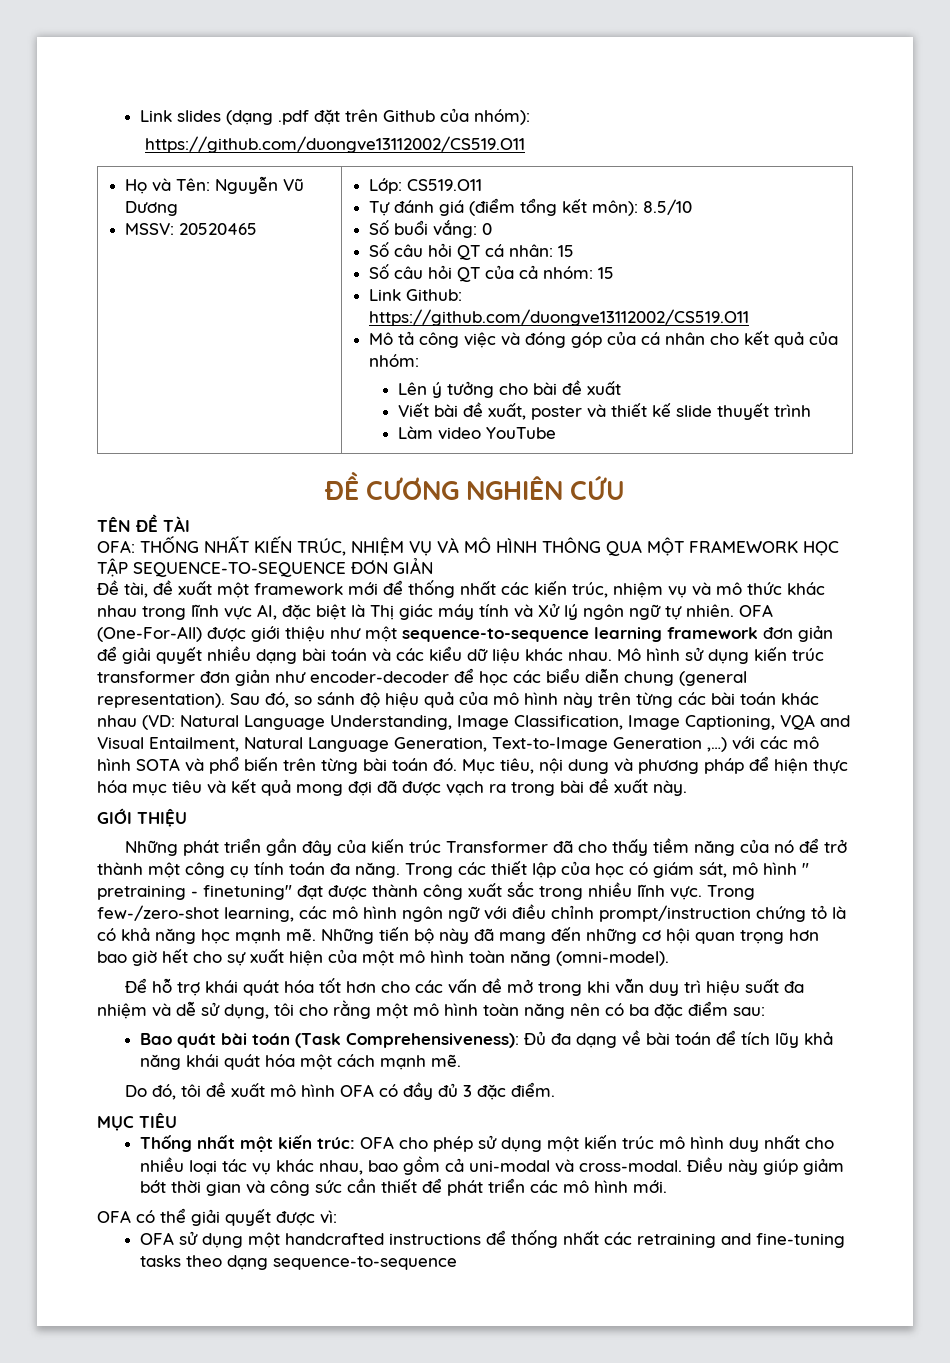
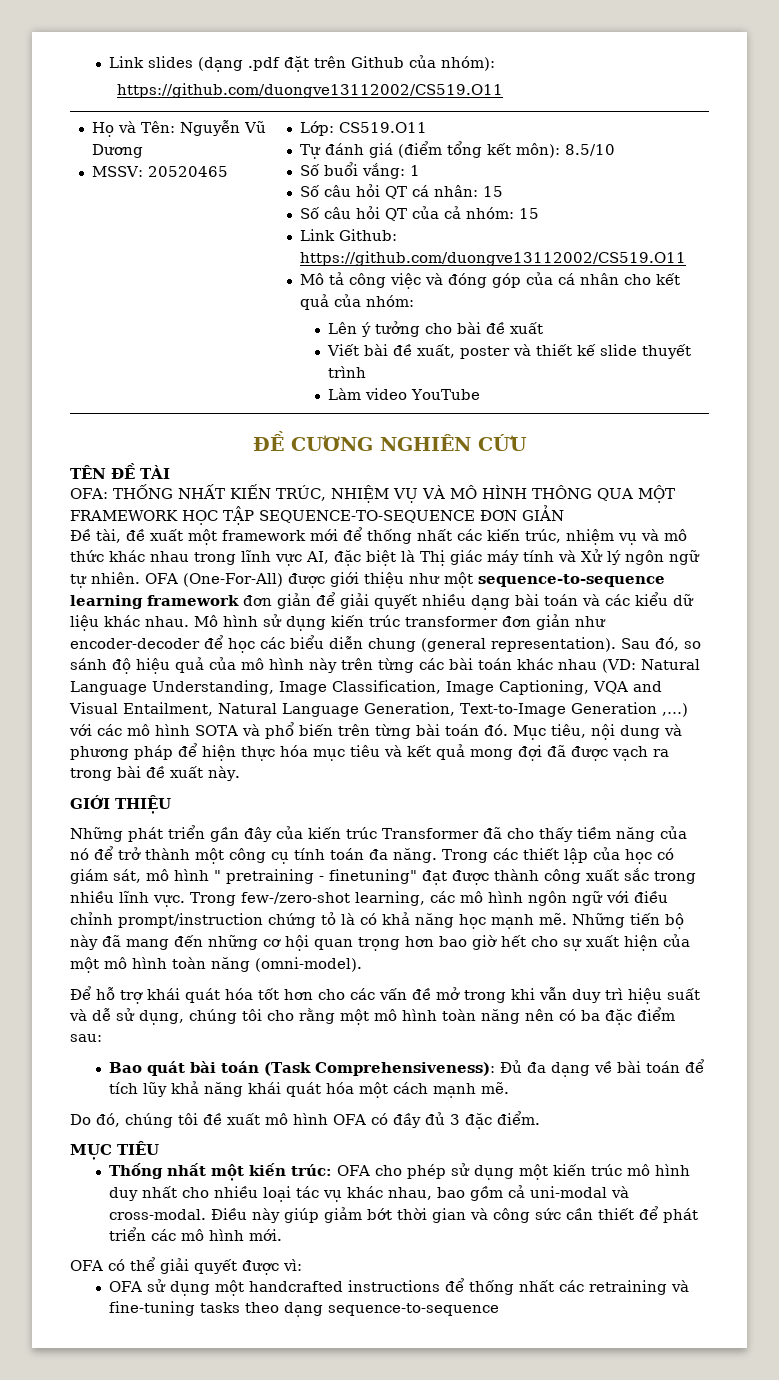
- Số buổi vắng: 0
+ Số buổi vắng: 1
- Để hỗ trợ khái quát hóa tốt hơn cho các vấn đề mở trong khi vẫn duy trì hiệu suất đa nhiệm và dễ sử dụng, tôi cho rằng một mô hình toàn năng nên có ba đặc điểm sau:
+ Để hỗ trợ khái quát hóa tốt hơn cho các vấn đề mở trong khi vẫn duy trì hiệu suất và dễ sử dụng, chúng tôi cho rằng một mô hình toàn năng nên có ba đặc điểm sau:
- Do đó, tôi đề xuất mô hình OFA có đầy đủ 3 đặc điểm.
+ Do đó, chúng tôi đề xuất mô hình OFA có đầy đủ 3 đặc điểm.
- OFA sử dụng một handcrafted instructions để thống nhất các retraining and fine-tuning tasks theo dạng sequence-to-sequence
+ OFA sử dụng một handcrafted instructions để thống nhất các retraining và fine-tuning tasks theo dạng sequence-to-sequence

